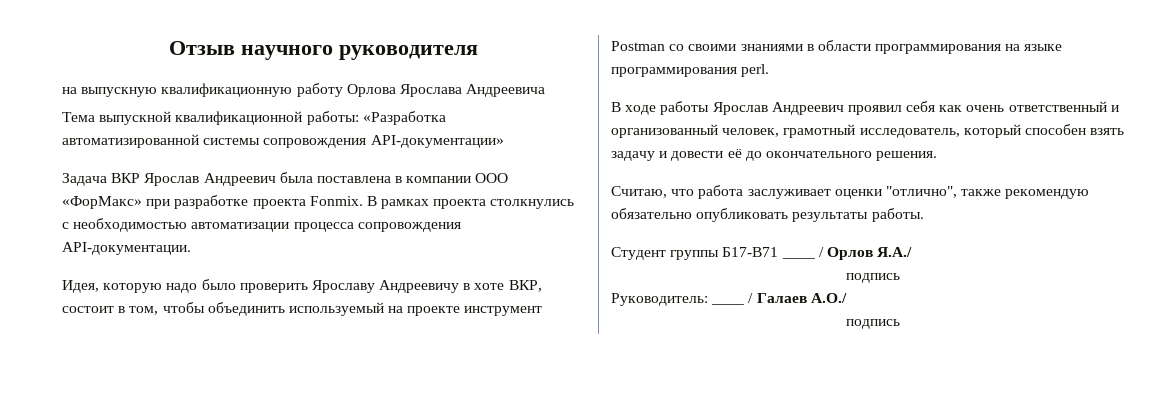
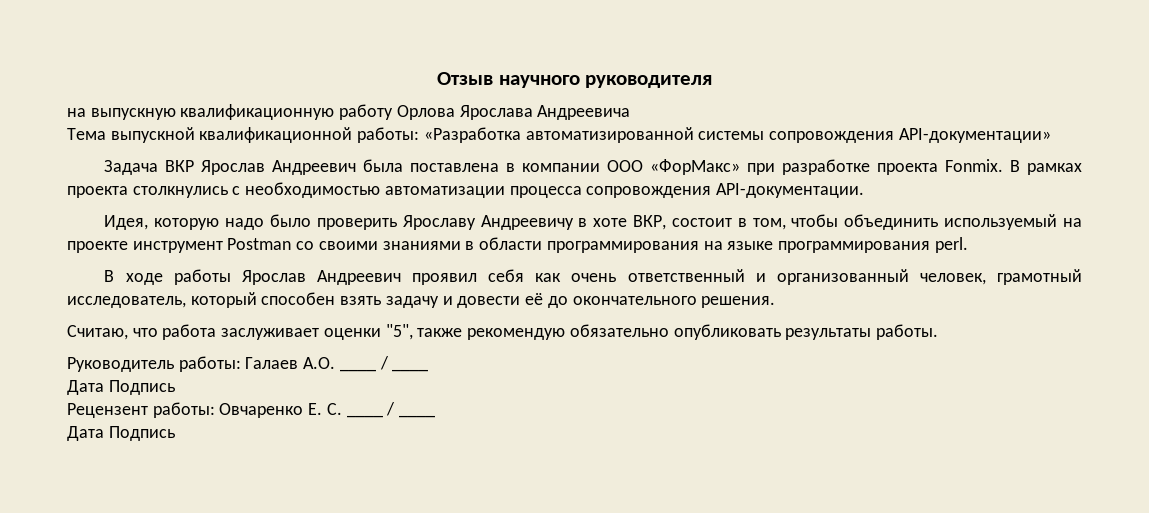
- Считаю, что работа заслуживает оценки "отлично", также рекомендую обязательно опубликовать результаты работы.
+ Считаю, что работа заслуживает оценки "5", также рекомендую обязательно опубликовать результаты работы.
- Студент группы Б17-В71 ____ / Орлов Я.А./
- подпись
- Руководитель: ____ / Галаев А.О./
- подпись
+ Руководитель работы: Галаев А.О. ____ / ____
+ Дата Подпись
+ Рецензент работы: Овчаренко Е. С. ____ / ____
+ Дата Подпись

